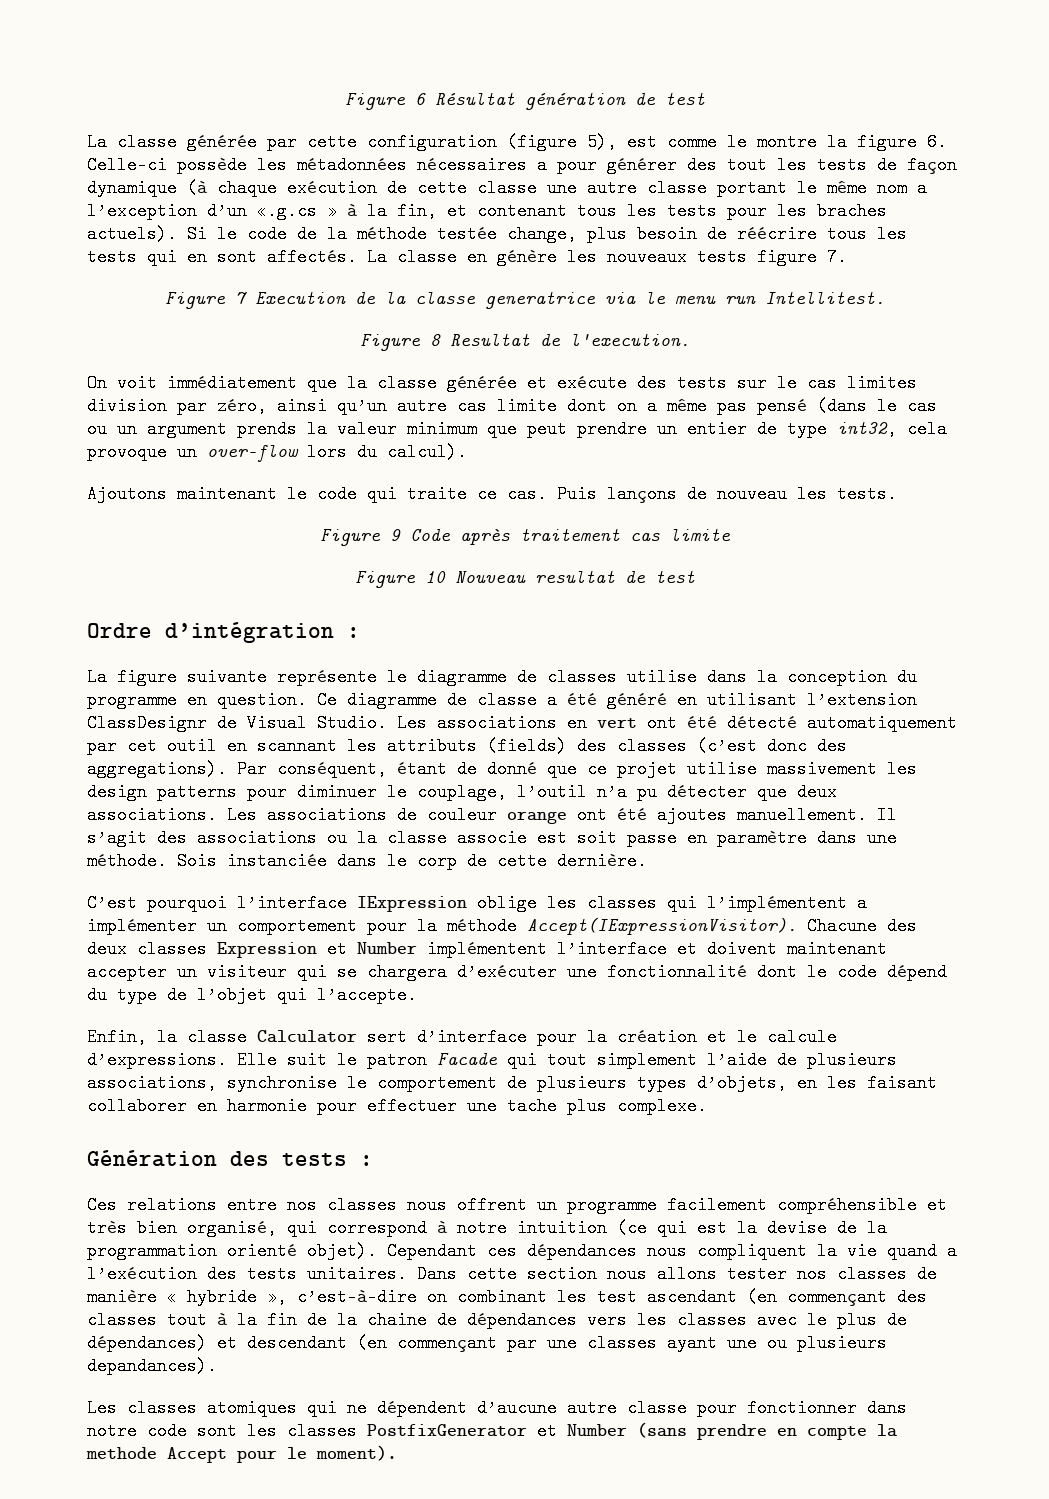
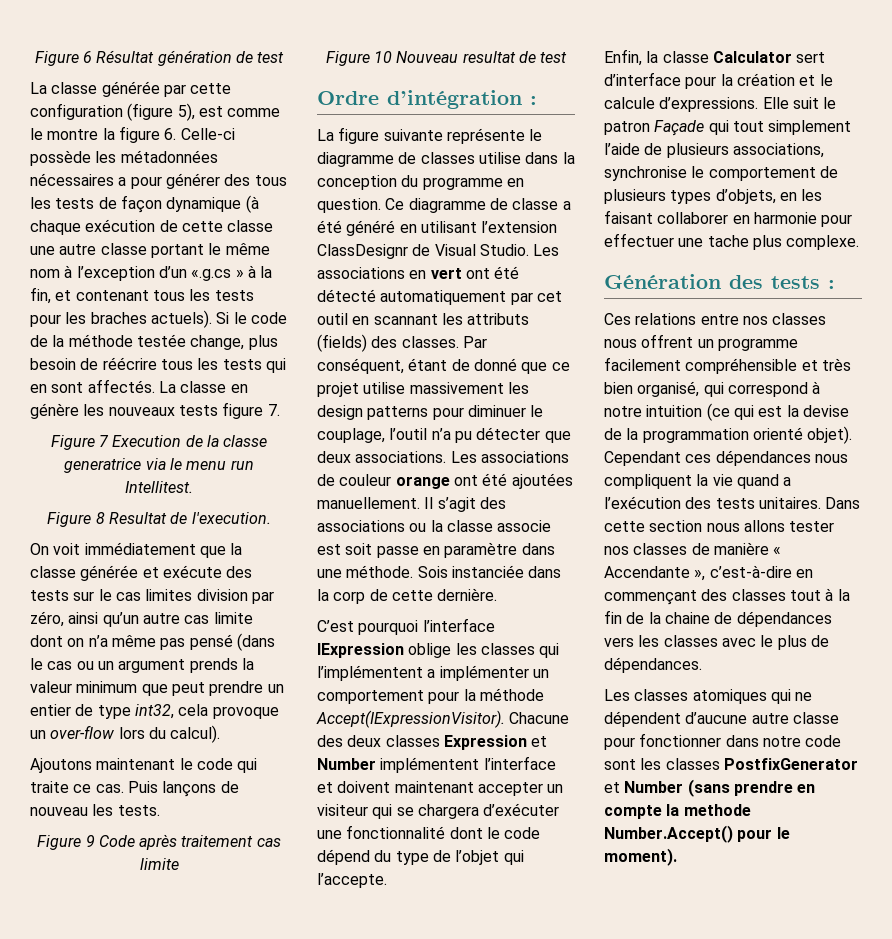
- La classe générée par cette configuration (figure 5), est comme le montre la figure 6. Celle-ci possède les métadonnées nécessaires a pour générer des tout les tests de façon dynamique (à chaque exécution de cette classe une autre classe portant le même nom a l’exception d’un «.g.cs » à la fin, et contenant tous les tests pour les braches actuels).
+ La classe générée par cette configuration (figure 5), est comme le montre la figure 6. Celle-ci possède les métadonnées nécessaires a pour générer des tous les tests de façon dynamique (à chaque exécution de cette classe une autre classe portant le même nom à l’exception d’un «.g.cs » à la fin, et contenant tous les tests pour les braches actuels).
- On voit immédiatement que la classe générée et exécute des tests sur le cas limites division par zéro, ainsi qu’un autre cas limite dont on a même pas pensé (dans le cas ou un argument prends la valeur minimum que peut prendre un entier de type int32, cela provoque un over-flow lors du calcul).
+ On voit immédiatement que la classe générée et exécute des tests sur le cas limites division par zéro, ainsi qu’un autre cas limite dont on n’a même pas pensé (dans le cas ou un argument prends la valeur minimum que peut prendre un entier de type int32, cela provoque un over-flow lors du calcul).
- Les associations en vert ont été détecté automatiquement par cet outil en scannant les attributs (fields) des classes (c’est donc des aggregations).
+ Les associations en vert ont été détecté automatiquement par cet outil en scannant les attributs (fields) des classes.
- Les associations de couleur orange ont été ajoutes manuellement.
+ Les associations de couleur orange ont été ajoutées manuellement.
- Sois instanciée dans le corp de cette dernière.
+ Sois instanciée dans la corp de cette dernière.
- Elle suit le patron Facade qui tout simplement l’aide de plusieurs associations, synchronise le comportement de plusieurs types d’objets, en les faisant collaborer en harmonie pour effectuer une tache plus complexe.
+ Elle suit le patron Façade qui tout simplement l’aide de plusieurs associations, synchronise le comportement de plusieurs types d’objets, en les faisant collaborer en harmonie pour effectuer une tache plus complexe.
- Dans cette section nous allons tester nos classes de manière « hybride », c’est-à-dire on combinant les test ascendant (en commençant des classes tout à la fin de la chaine de dépendances vers les classes avec le plus de dépendances) et descendant (en commençant par une classes ayant une ou plusieurs depandances).
+ Dans cette section nous allons tester nos classes de manière « Accendante », c’est-à-dire en commençant des classes tout à la fin de la chaine de dépendances vers les classes avec le plus de dépendances.
- Les classes atomiques qui ne dépendent d’aucune autre classe pour fonctionner dans notre code sont les classes PostfixGenerator et Number (sans prendre en compte la methode Accept pour le moment).
+ Les classes atomiques qui ne dépendent d’aucune autre classe pour fonctionner dans notre code sont les classes PostfixGenerator et Number (sans prendre en compte la methode Number.Accept() pour le moment).

